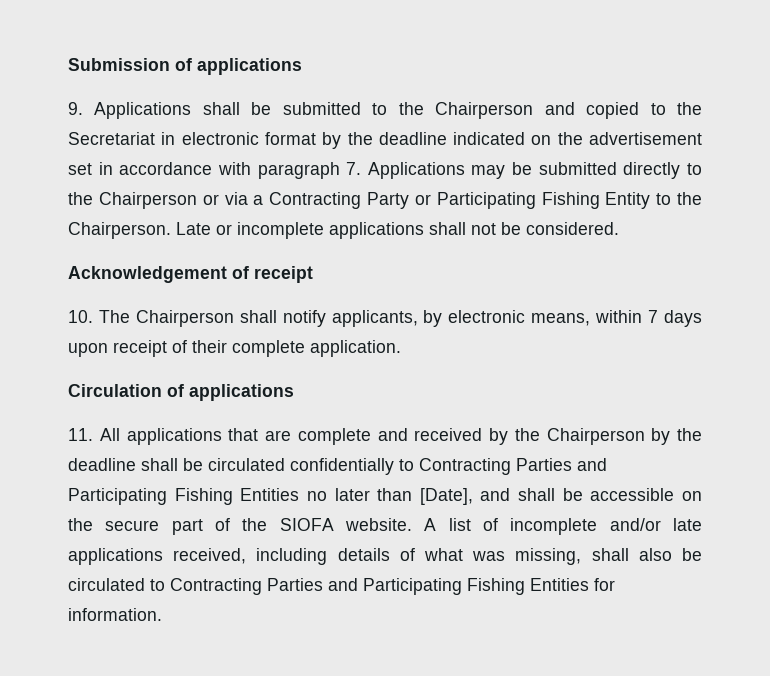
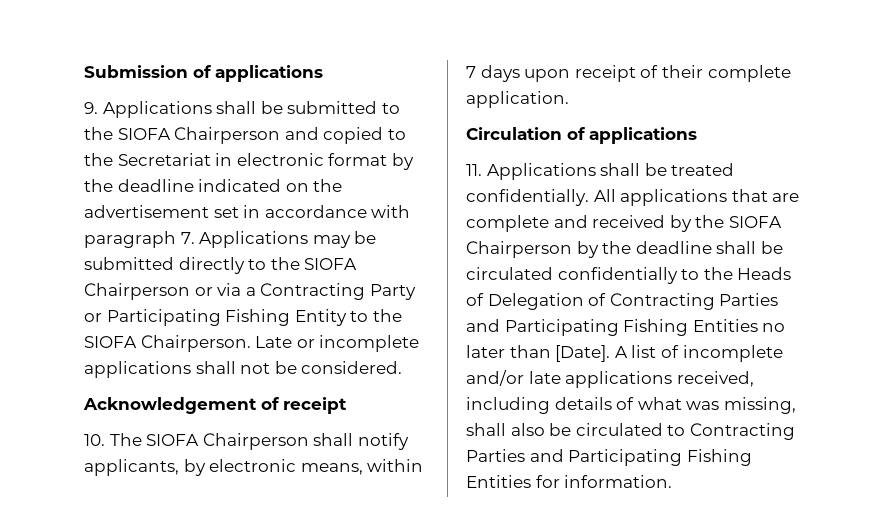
- 9. Applications shall be submitted to the Chairperson and copied to the Secretariat in electronic format by the deadline indicated on the advertisement set in accordance with paragraph 7. Applications may be submitted directly to the Chairperson or via a Contracting Party or Participating Fishing Entity to the Chairperson.
+ 9. Applications shall be submitted to the SIOFA Chairperson and copied to the Secretariat in electronic format by the deadline indicated on the advertisement set in accordance with paragraph 7. Applications may be submitted directly to the SIOFA Chairperson or via a Contracting Party or Participating Fishing Entity to the SIOFA Chairperson.
- 10. The Chairperson shall notify applicants, by electronic means, within 7 days upon receipt of their complete application.
+ 10. The SIOFA Chairperson shall notify applicants, by electronic means, within 7 days upon receipt of their complete application.
- 11. All applications that are complete and received by the Chairperson by the deadline shall be circulated confidentially to Contracting Parties and Participating Fishing Entities no later than [Date], and shall be accessible on the secure part of the SIOFA website.
+ 11. Applications shall be treated confidentially. All applications that are complete and received by the SIOFA Chairperson by the deadline shall be circulated confidentially to the Heads of Delegation of Contracting Parties and Participating Fishing Entities no later than [Date].

